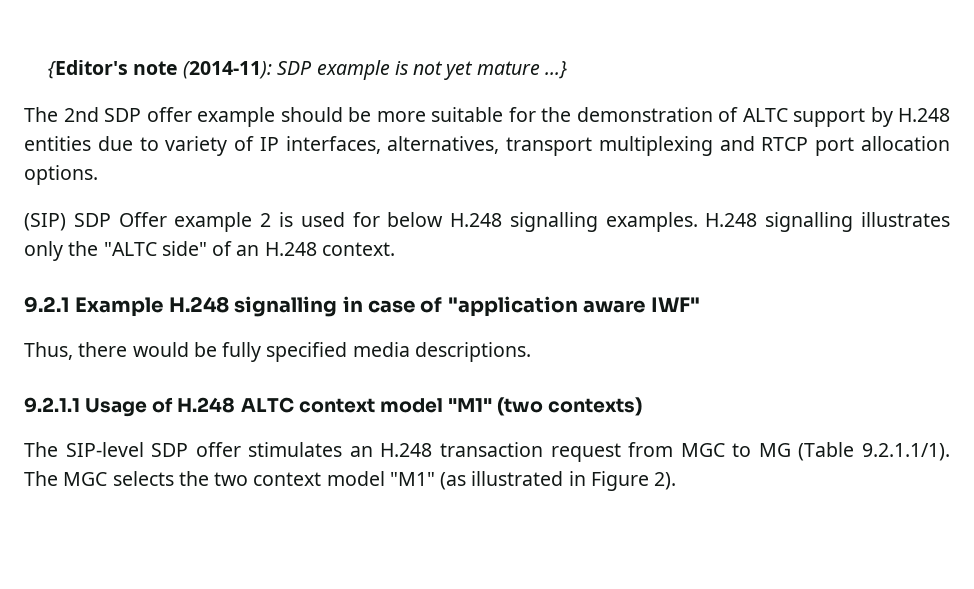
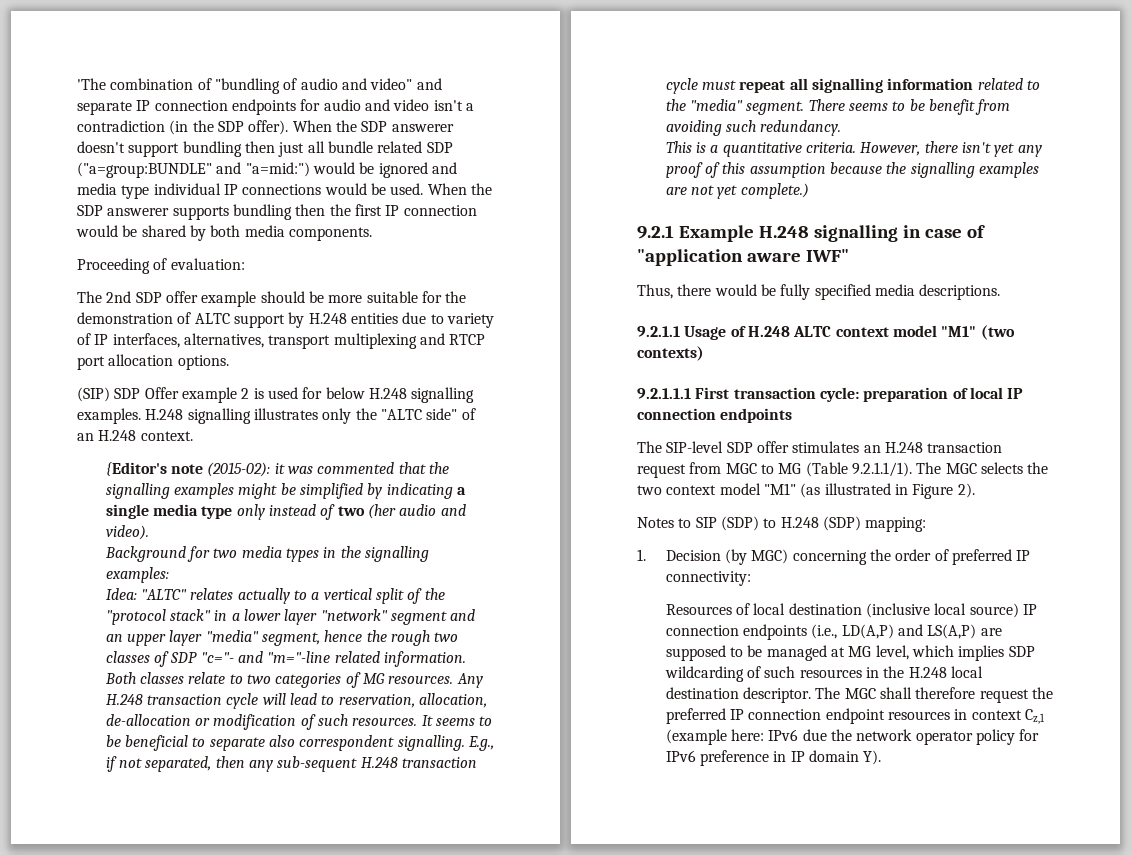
- {Editor's note (2014-11): SDP example is not yet mature …}
+ 'The combination of "bundling of audio and video" and separate IP connection endpoints for audio and video isn't a contradiction (in the SDP offer). When the SDP answerer doesn't support bundling then just all bundle related SDP ("a=group:BUNDLE" and "a=mid:") would be ignored and media type individual IP connections would be used. When the SDP answerer supports bundling then the first IP connection would be shared by both media components.
+ Proceeding of evaluation:
+ {Editor's note (2015-02): it was commented that the signalling examples might be simplified by indicating a single media type only instead of two (her audio and video).
+ Background for two media types in the signalling examples:
+ Idea: "ALTC" relates actually to a vertical split of the "protocol stack" in a lower layer "network" segment and an upper layer "media" segment, hence the rough two classes of SDP "c="- and "m="-line related information. Both classes relate to two categories of MG resources. Any H.248 transaction cycle will lead to reservation, allocation, de-allocation or modification of such resources. It seems to be beneficial to separate also correspondent signalling. E.g., if not separated, then any sub-sequent H.248 transaction cycle must repeat all signalling information related to the "media" segment. There seems to be benefit from avoiding such redundancy.
+ This is a quantitative criteria. However, there isn't yet any proof of this assumption because the signalling examples are not yet complete.)
+ 9.2.1.1.1 First transaction cycle: preparation of local IP connection endpoints
+ Notes to SIP (SDP) to H.248 (SDP) mapping:
+ 1. Decision (by MGC) concerning the order of preferred IP connectivity:
+ Resources of local destination (inclusive local source) IP connection endpoints (i.e., LD(A,P) and LS(A,P) are supposed to be managed at MG level, which implies SDP wildcarding of such resources in the H.248 local destination descriptor. The MGC shall therefore request the preferred IP connection endpoint resources in context Cz,1 (example here: IPv6 due the network operator policy for IPv6 preference in IP domain Y).

